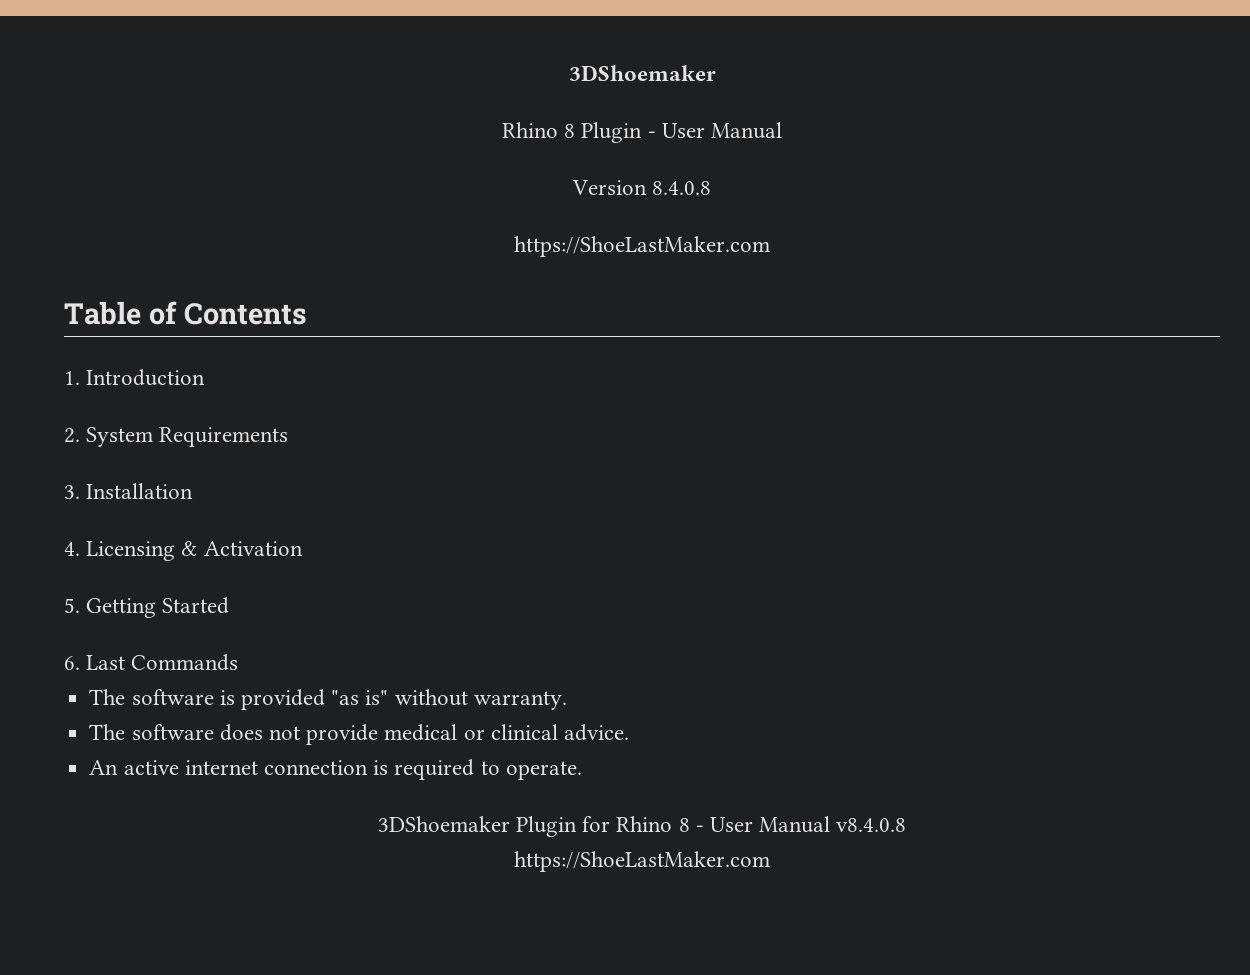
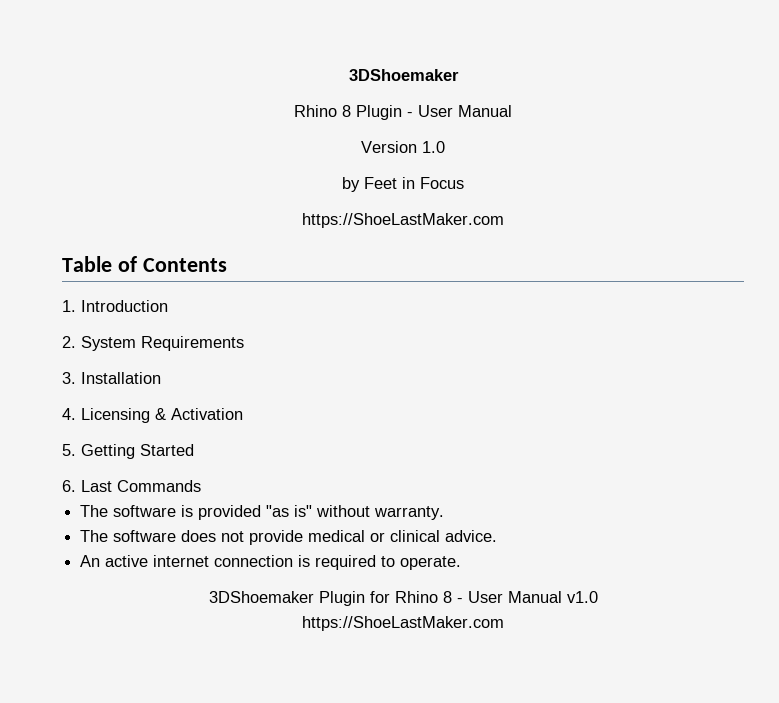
- Version 8.4.0.8
+ Version 1.0
+ by Feet in Focus
- 3DShoemaker Plugin for Rhino 8 - User Manual v8.4.0.8
+ 3DShoemaker Plugin for Rhino 8 - User Manual v1.0

